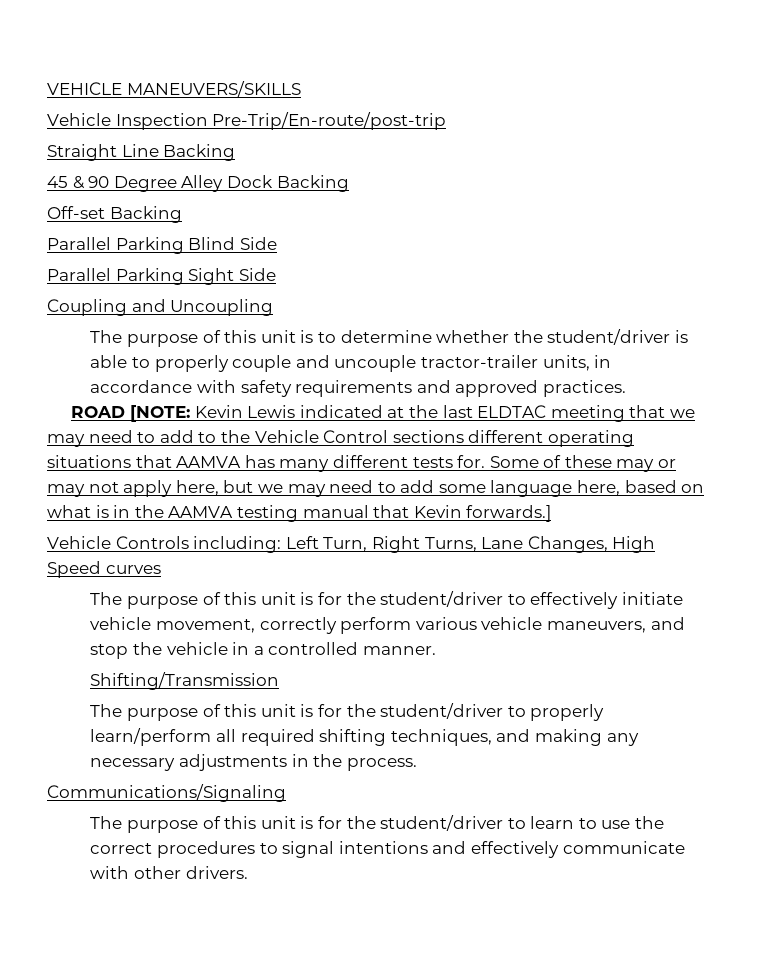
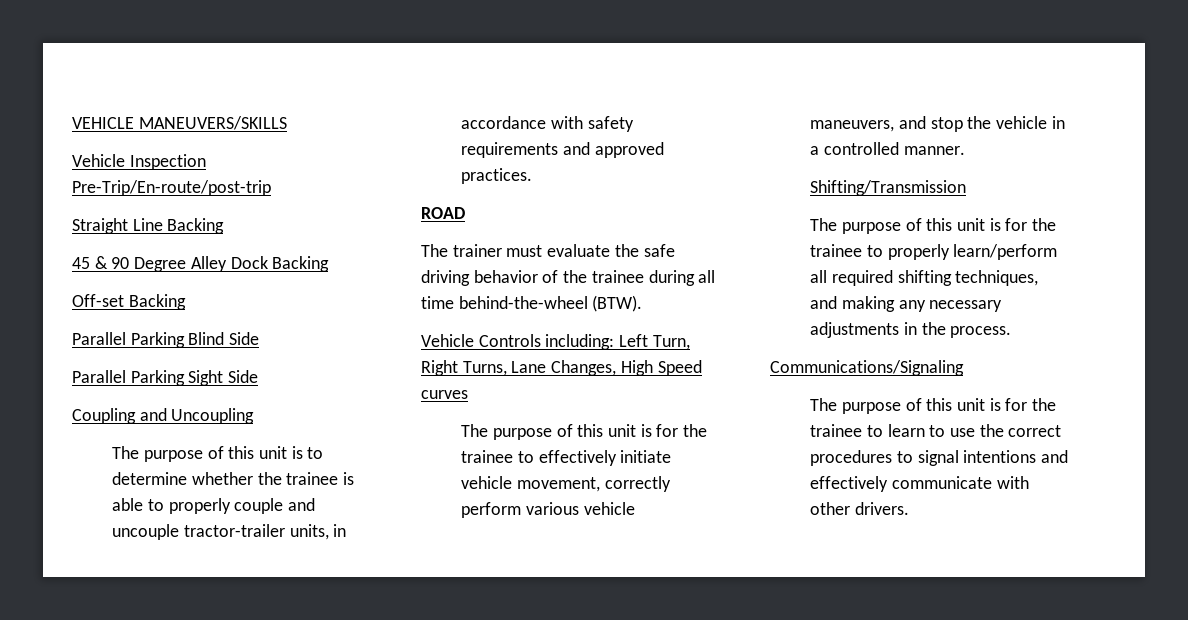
- The purpose of this unit is to determine whether the student/driver is able to properly couple and uncouple tractor-trailer units, in accordance with safety requirements and approved practices.
+ The purpose of this unit is to determine whether the trainee is able to properly couple and uncouple tractor-trailer units, in accordance with safety requirements and approved practices.
- ROAD [NOTE: Kevin Lewis indicated at the last ELDTAC meeting that we may need to add to the Vehicle Control sections different operating situations that AAMVA has many different tests for. Some of these may or may not apply here, but we may need to add some language here, based on what is in the AAMVA testing manual that Kevin forwards.]
+ ROAD
+ The trainer must evaluate the safe driving behavior of the trainee during all time behind-the-wheel (BTW).
- The purpose of this unit is for the student/driver to effectively initiate vehicle movement, correctly perform various vehicle maneuvers, and stop the vehicle in a controlled manner.
+ The purpose of this unit is for the trainee to effectively initiate vehicle movement, correctly perform various vehicle maneuvers, and stop the vehicle in a controlled manner.
- The purpose of this unit is for the student/driver to properly learn/perform all required shifting techniques, and making any necessary adjustments in the process.
+ The purpose of this unit is for the trainee to properly learn/perform all required shifting techniques, and making any necessary adjustments in the process.
- The purpose of this unit is for the student/driver to learn to use the correct procedures to signal intentions and effectively communicate with other drivers.
+ The purpose of this unit is for the trainee to learn to use the correct procedures to signal intentions and effectively communicate with other drivers.

